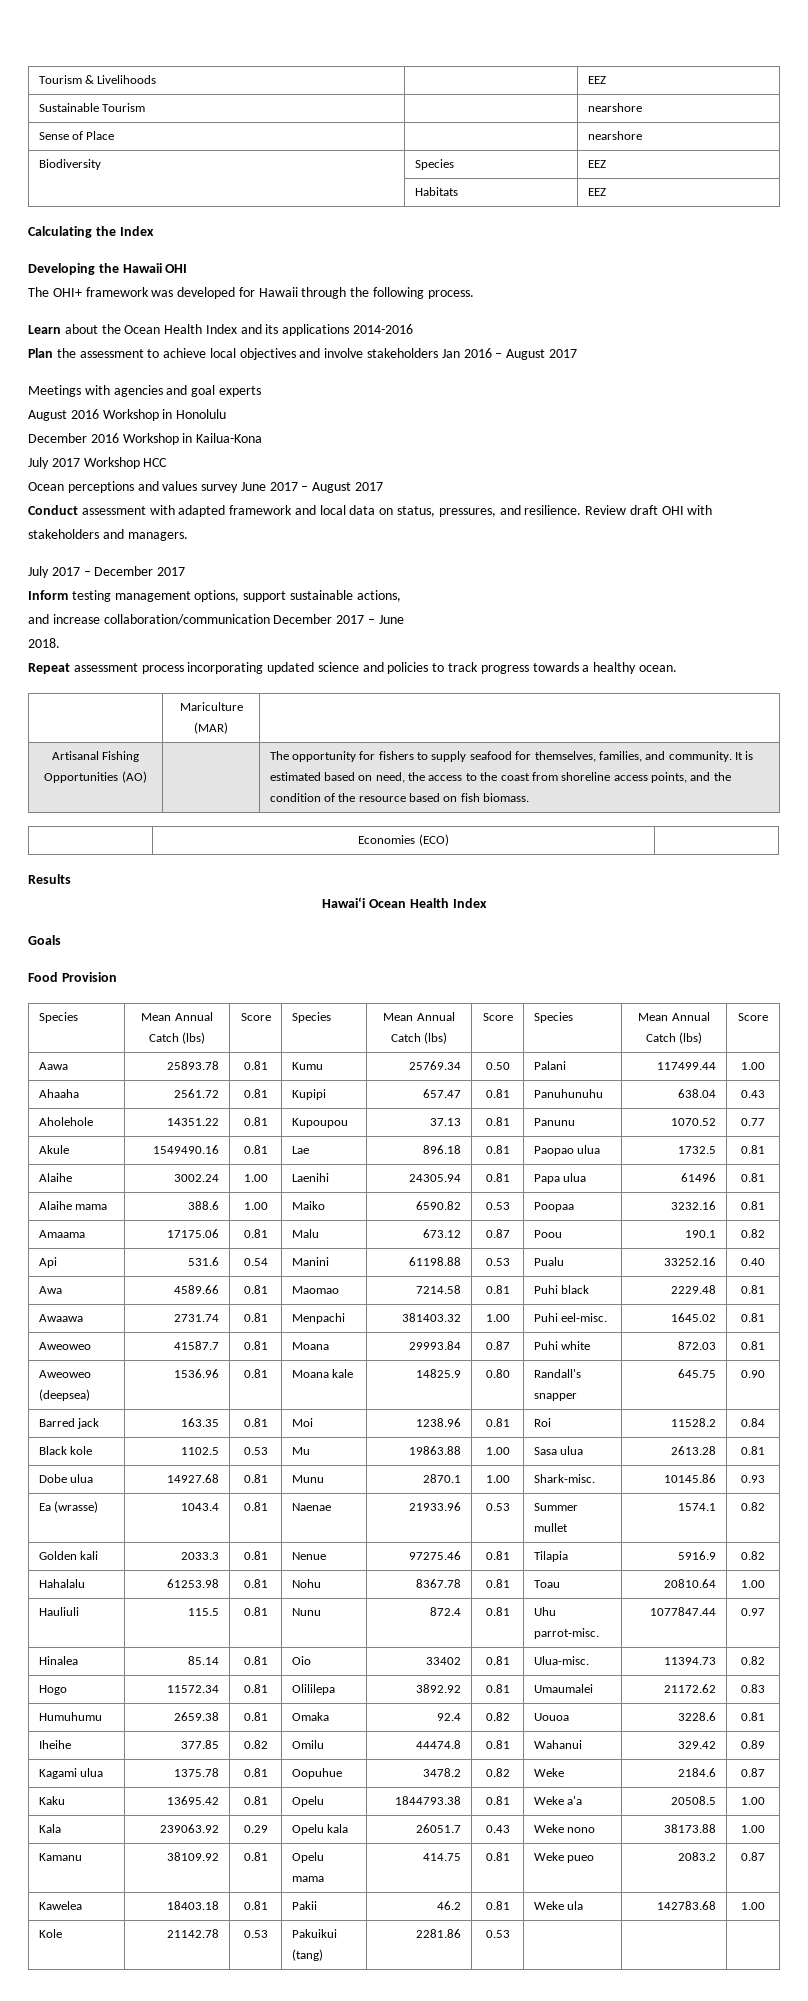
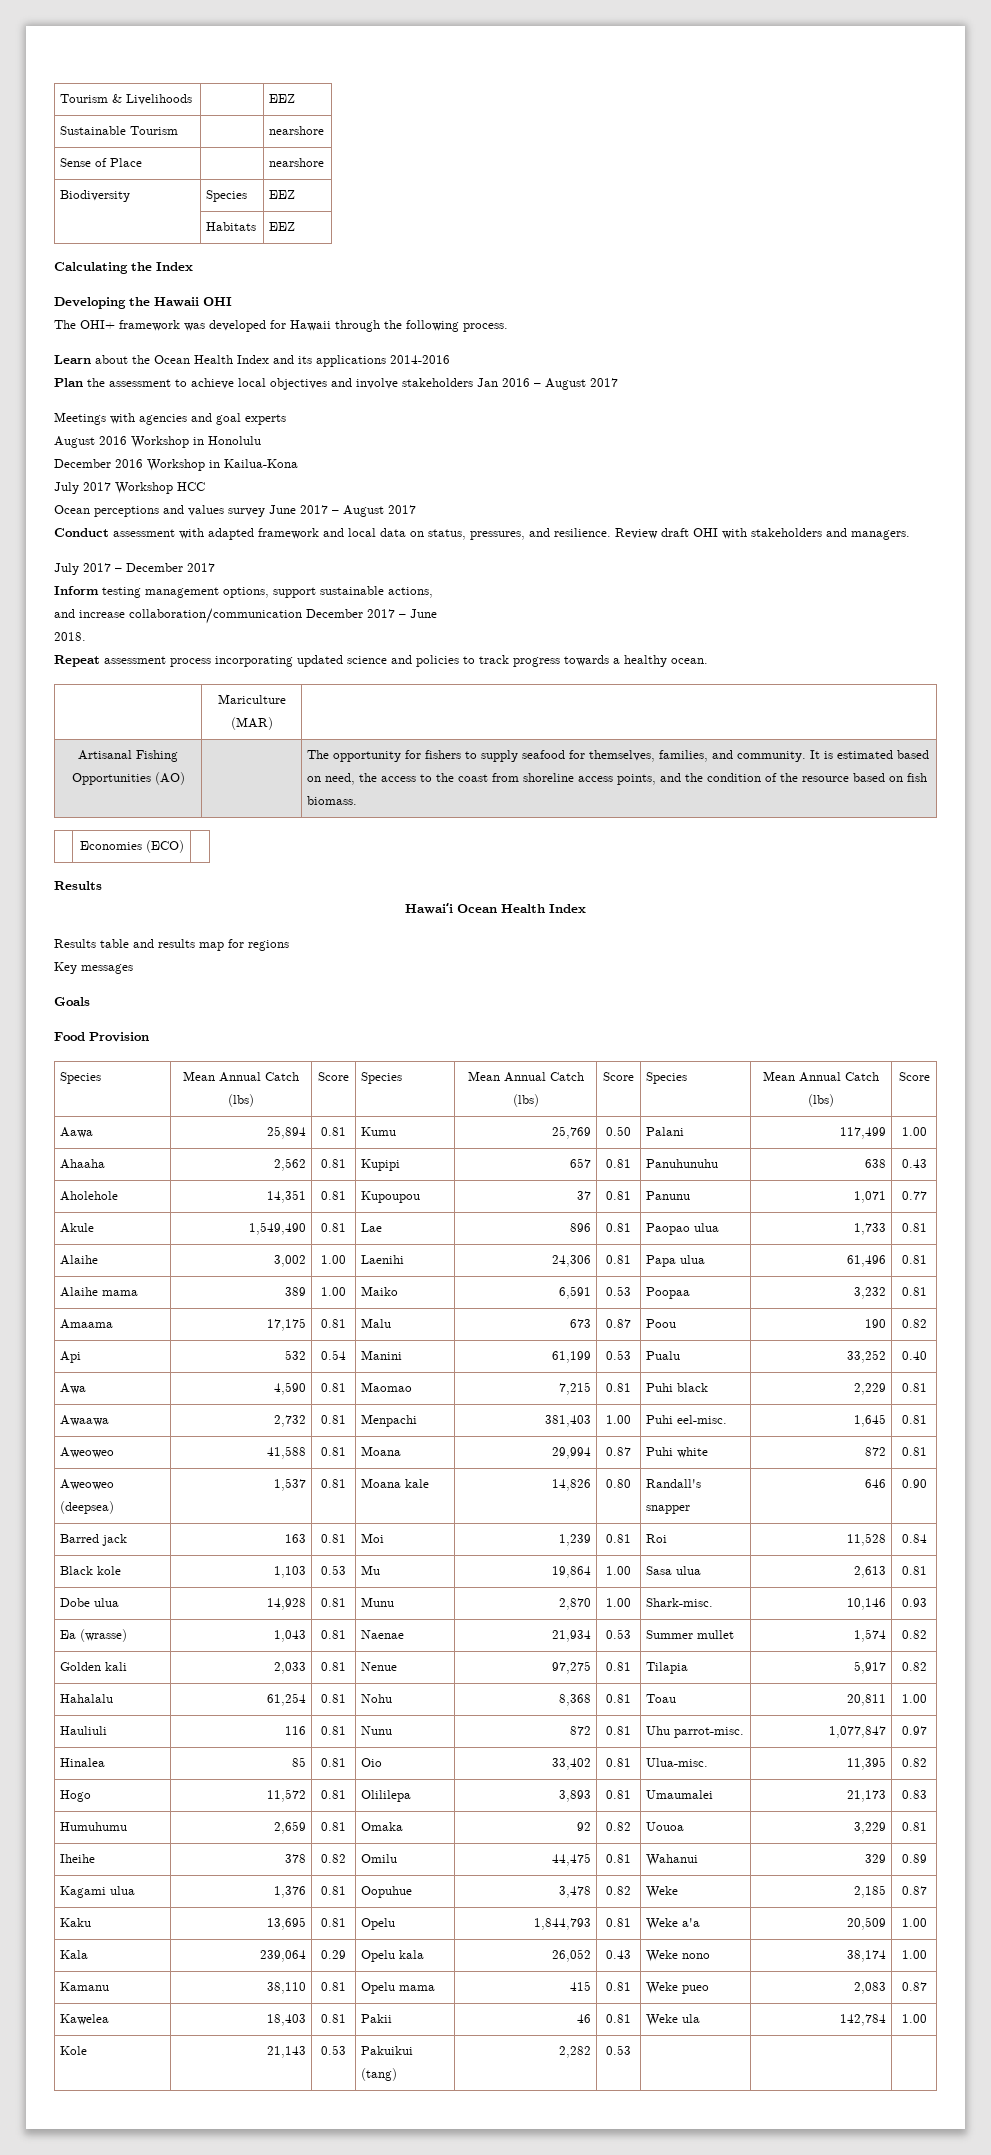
+ Results table and results map for regions
+ Key messages
- Aawa | 25893.78 | 0.81 | Kumu | 25769.34 | 0.50 | Palani | 117499.44 | 1.00
+ Aawa | 25,894 | 0.81 | Kumu | 25,769 | 0.50 | Palani | 117,499 | 1.00
- Ahaaha | 2561.72 | 0.81 | Kupipi | 657.47 | 0.81 | Panuhunuhu | 638.04 | 0.43
+ Ahaaha | 2,562 | 0.81 | Kupipi | 657 | 0.81 | Panuhunuhu | 638 | 0.43
- Aholehole | 14351.22 | 0.81 | Kupoupou | 37.13 | 0.81 | Panunu | 1070.52 | 0.77
+ Aholehole | 14,351 | 0.81 | Kupoupou | 37 | 0.81 | Panunu | 1,071 | 0.77
- Akule | 1549490.16 | 0.81 | Lae | 896.18 | 0.81 | Paopao ulua | 1732.5 | 0.81
+ Akule | 1,549,490 | 0.81 | Lae | 896 | 0.81 | Paopao ulua | 1,733 | 0.81
- Alaihe | 3002.24 | 1.00 | Laenihi | 24305.94 | 0.81 | Papa ulua | 61496 | 0.81
+ Alaihe | 3,002 | 1.00 | Laenihi | 24,306 | 0.81 | Papa ulua | 61,496 | 0.81
- Alaihe mama | 388.6 | 1.00 | Maiko | 6590.82 | 0.53 | Poopaa | 3232.16 | 0.81
+ Alaihe mama | 389 | 1.00 | Maiko | 6,591 | 0.53 | Poopaa | 3,232 | 0.81
- Amaama | 17175.06 | 0.81 | Malu | 673.12 | 0.87 | Poou | 190.1 | 0.82
+ Amaama | 17,175 | 0.81 | Malu | 673 | 0.87 | Poou | 190 | 0.82
- Api | 531.6 | 0.54 | Manini | 61198.88 | 0.53 | Pualu | 33252.16 | 0.40
+ Api | 532 | 0.54 | Manini | 61,199 | 0.53 | Pualu | 33,252 | 0.40
- Awa | 4589.66 | 0.81 | Maomao | 7214.58 | 0.81 | Puhi black | 2229.48 | 0.81
+ Awa | 4,590 | 0.81 | Maomao | 7,215 | 0.81 | Puhi black | 2,229 | 0.81
- Awaawa | 2731.74 | 0.81 | Menpachi | 381403.32 | 1.00 | Puhi eel-misc. | 1645.02 | 0.81
+ Awaawa | 2,732 | 0.81 | Menpachi | 381,403 | 1.00 | Puhi eel-misc. | 1,645 | 0.81
- Aweoweo | 41587.7 | 0.81 | Moana | 29993.84 | 0.87 | Puhi white | 872.03 | 0.81
+ Aweoweo | 41,588 | 0.81 | Moana | 29,994 | 0.87 | Puhi white | 872 | 0.81
- Aweoweo (deepsea) | 1536.96 | 0.81 | Moana kale | 14825.9 | 0.80 | Randall's snapper | 645.75 | 0.90
+ Aweoweo (deepsea) | 1,537 | 0.81 | Moana kale | 14,826 | 0.80 | Randall's snapper | 646 | 0.90
- Barred jack | 163.35 | 0.81 | Moi | 1238.96 | 0.81 | Roi | 11528.2 | 0.84
+ Barred jack | 163 | 0.81 | Moi | 1,239 | 0.81 | Roi | 11,528 | 0.84
- Black kole | 1102.5 | 0.53 | Mu | 19863.88 | 1.00 | Sasa ulua | 2613.28 | 0.81
+ Black kole | 1,103 | 0.53 | Mu | 19,864 | 1.00 | Sasa ulua | 2,613 | 0.81
- Dobe ulua | 14927.68 | 0.81 | Munu | 2870.1 | 1.00 | Shark-misc. | 10145.86 | 0.93
+ Dobe ulua | 14,928 | 0.81 | Munu | 2,870 | 1.00 | Shark-misc. | 10,146 | 0.93
- Ea (wrasse) | 1043.4 | 0.81 | Naenae | 21933.96 | 0.53 | Summer mullet | 1574.1 | 0.82
+ Ea (wrasse) | 1,043 | 0.81 | Naenae | 21,934 | 0.53 | Summer mullet | 1,574 | 0.82
- Golden kali | 2033.3 | 0.81 | Nenue | 97275.46 | 0.81 | Tilapia | 5916.9 | 0.82
+ Golden kali | 2,033 | 0.81 | Nenue | 97,275 | 0.81 | Tilapia | 5,917 | 0.82
- Hahalalu | 61253.98 | 0.81 | Nohu | 8367.78 | 0.81 | Toau | 20810.64 | 1.00
+ Hahalalu | 61,254 | 0.81 | Nohu | 8,368 | 0.81 | Toau | 20,811 | 1.00
- Hauliuli | 115.5 | 0.81 | Nunu | 872.4 | 0.81 | Uhu parrot-misc. | 1077847.44 | 0.97
+ Hauliuli | 116 | 0.81 | Nunu | 872 | 0.81 | Uhu parrot-misc. | 1,077,847 | 0.97
- Hinalea | 85.14 | 0.81 | Oio | 33402 | 0.81 | Ulua-misc. | 11394.73 | 0.82
+ Hinalea | 85 | 0.81 | Oio | 33,402 | 0.81 | Ulua-misc. | 11,395 | 0.82
- Hogo | 11572.34 | 0.81 | Olililepa | 3892.92 | 0.81 | Umaumalei | 21172.62 | 0.83
+ Hogo | 11,572 | 0.81 | Olililepa | 3,893 | 0.81 | Umaumalei | 21,173 | 0.83
- Humuhumu | 2659.38 | 0.81 | Omaka | 92.4 | 0.82 | Uouoa | 3228.6 | 0.81
+ Humuhumu | 2,659 | 0.81 | Omaka | 92 | 0.82 | Uouoa | 3,229 | 0.81
- Iheihe | 377.85 | 0.82 | Omilu | 44474.8 | 0.81 | Wahanui | 329.42 | 0.89
+ Iheihe | 378 | 0.82 | Omilu | 44,475 | 0.81 | Wahanui | 329 | 0.89
- Kagami ulua | 1375.78 | 0.81 | Oopuhue | 3478.2 | 0.82 | Weke | 2184.6 | 0.87
+ Kagami ulua | 1,376 | 0.81 | Oopuhue | 3,478 | 0.82 | Weke | 2,185 | 0.87
- Kaku | 13695.42 | 0.81 | Opelu | 1844793.38 | 0.81 | Weke a'a | 20508.5 | 1.00
+ Kaku | 13,695 | 0.81 | Opelu | 1,844,793 | 0.81 | Weke a'a | 20,509 | 1.00
- Kala | 239063.92 | 0.29 | Opelu kala | 26051.7 | 0.43 | Weke nono | 38173.88 | 1.00
+ Kala | 239,064 | 0.29 | Opelu kala | 26,052 | 0.43 | Weke nono | 38,174 | 1.00
- Kamanu | 38109.92 | 0.81 | Opelu mama | 414.75 | 0.81 | Weke pueo | 2083.2 | 0.87
+ Kamanu | 38,110 | 0.81 | Opelu mama | 415 | 0.81 | Weke pueo | 2,083 | 0.87
- Kawelea | 18403.18 | 0.81 | Pakii | 46.2 | 0.81 | Weke ula | 142783.68 | 1.00
+ Kawelea | 18,403 | 0.81 | Pakii | 46 | 0.81 | Weke ula | 142,784 | 1.00
- Kole | 21142.78 | 0.53 | Pakuikui (tang) | 2281.86 | 0.53 | | |
+ Kole | 21,143 | 0.53 | Pakuikui (tang) | 2,282 | 0.53 | | |

